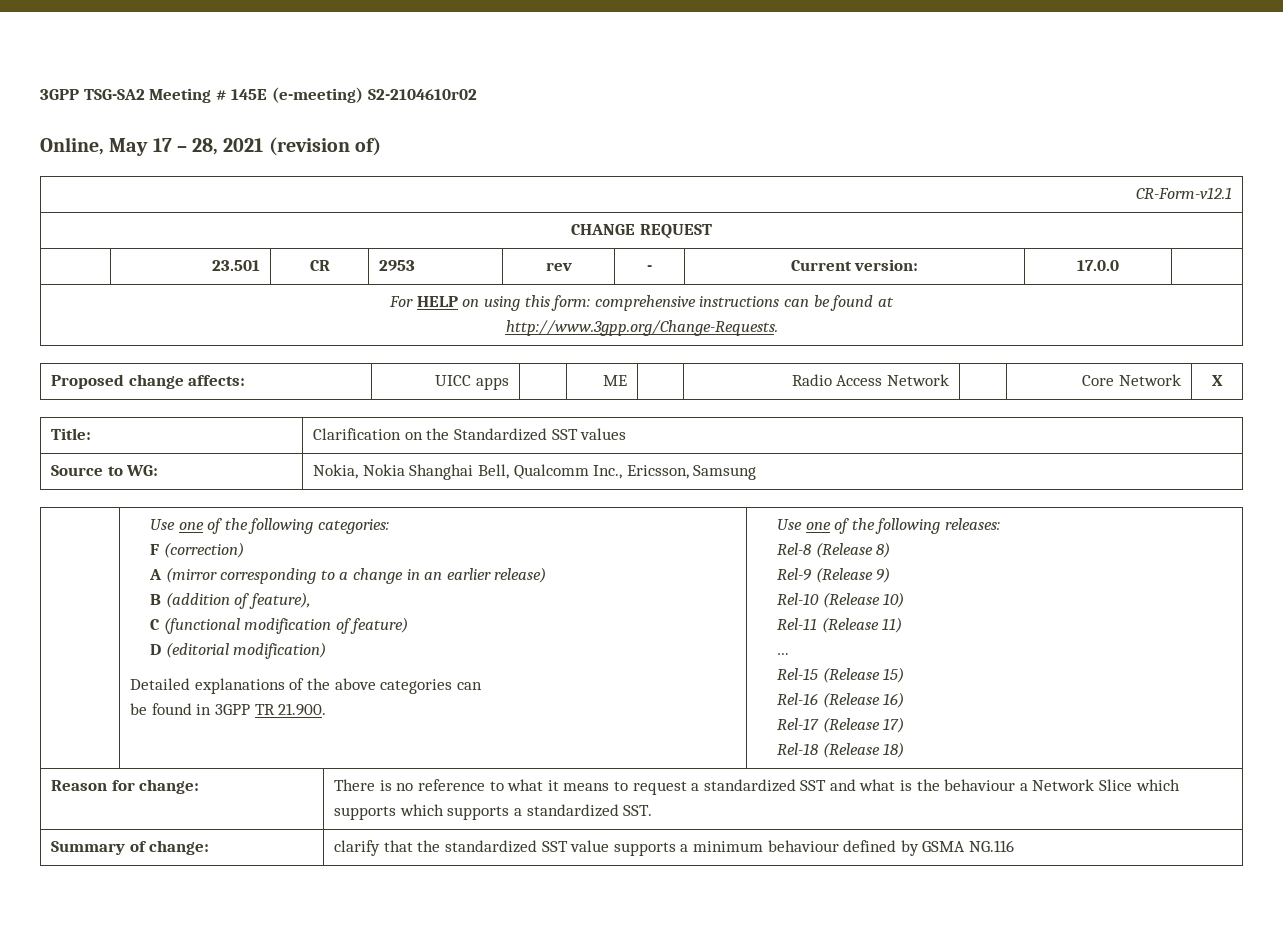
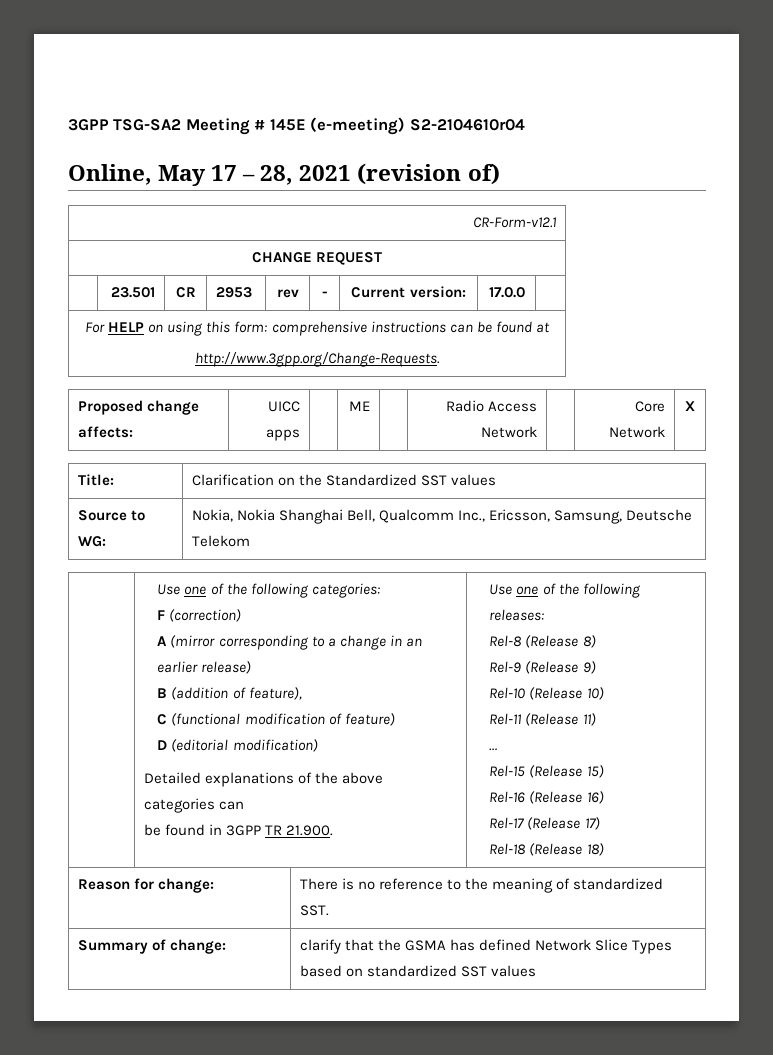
- 3GPP TSG-SA2 Meeting # 145E (e-meeting) S2-2104610r02
+ 3GPP TSG-SA2 Meeting # 145E (e-meeting) S2-2104610r04
- Source to WG: | Nokia, Nokia Shanghai Bell, Qualcomm Inc., Ericsson, Samsung
+ Source to WG: | Nokia, Nokia Shanghai Bell, Qualcomm Inc., Ericsson, Samsung, Deutsche Telekom
- Reason for change: | There is no reference to what it means to request a standardized SST and what is the behaviour a Network Slice which supports which supports a standardized SST.
+ Reason for change: | There is no reference to the meaning of standardized SST.
- Summary of change: | clarify that the standardized SST value supports a minimum behaviour defined by GSMA NG.116
+ Summary of change: | clarify that the GSMA has defined Network Slice Types based on standardized SST values

